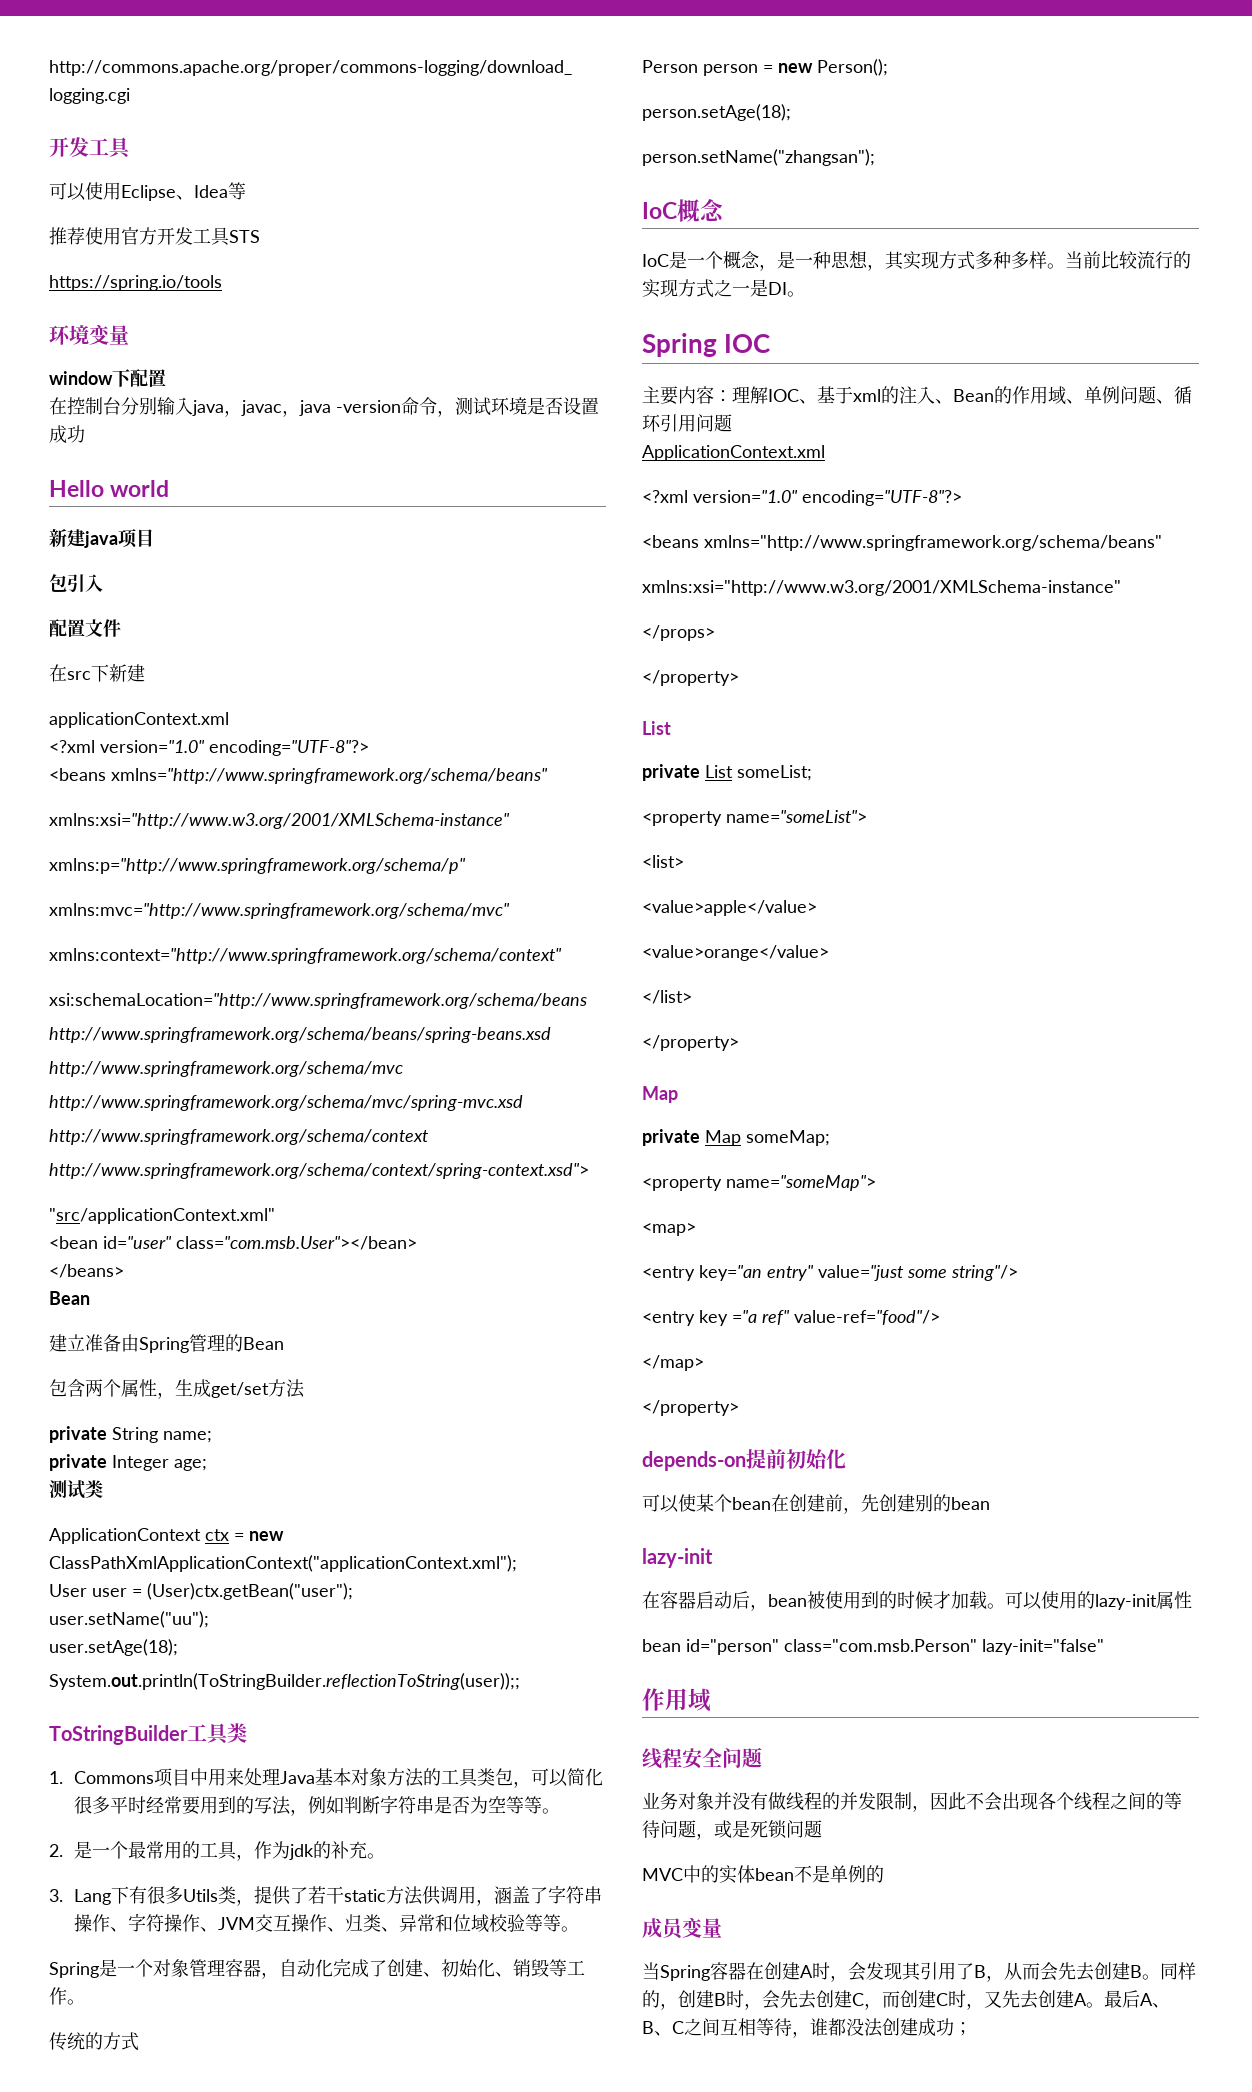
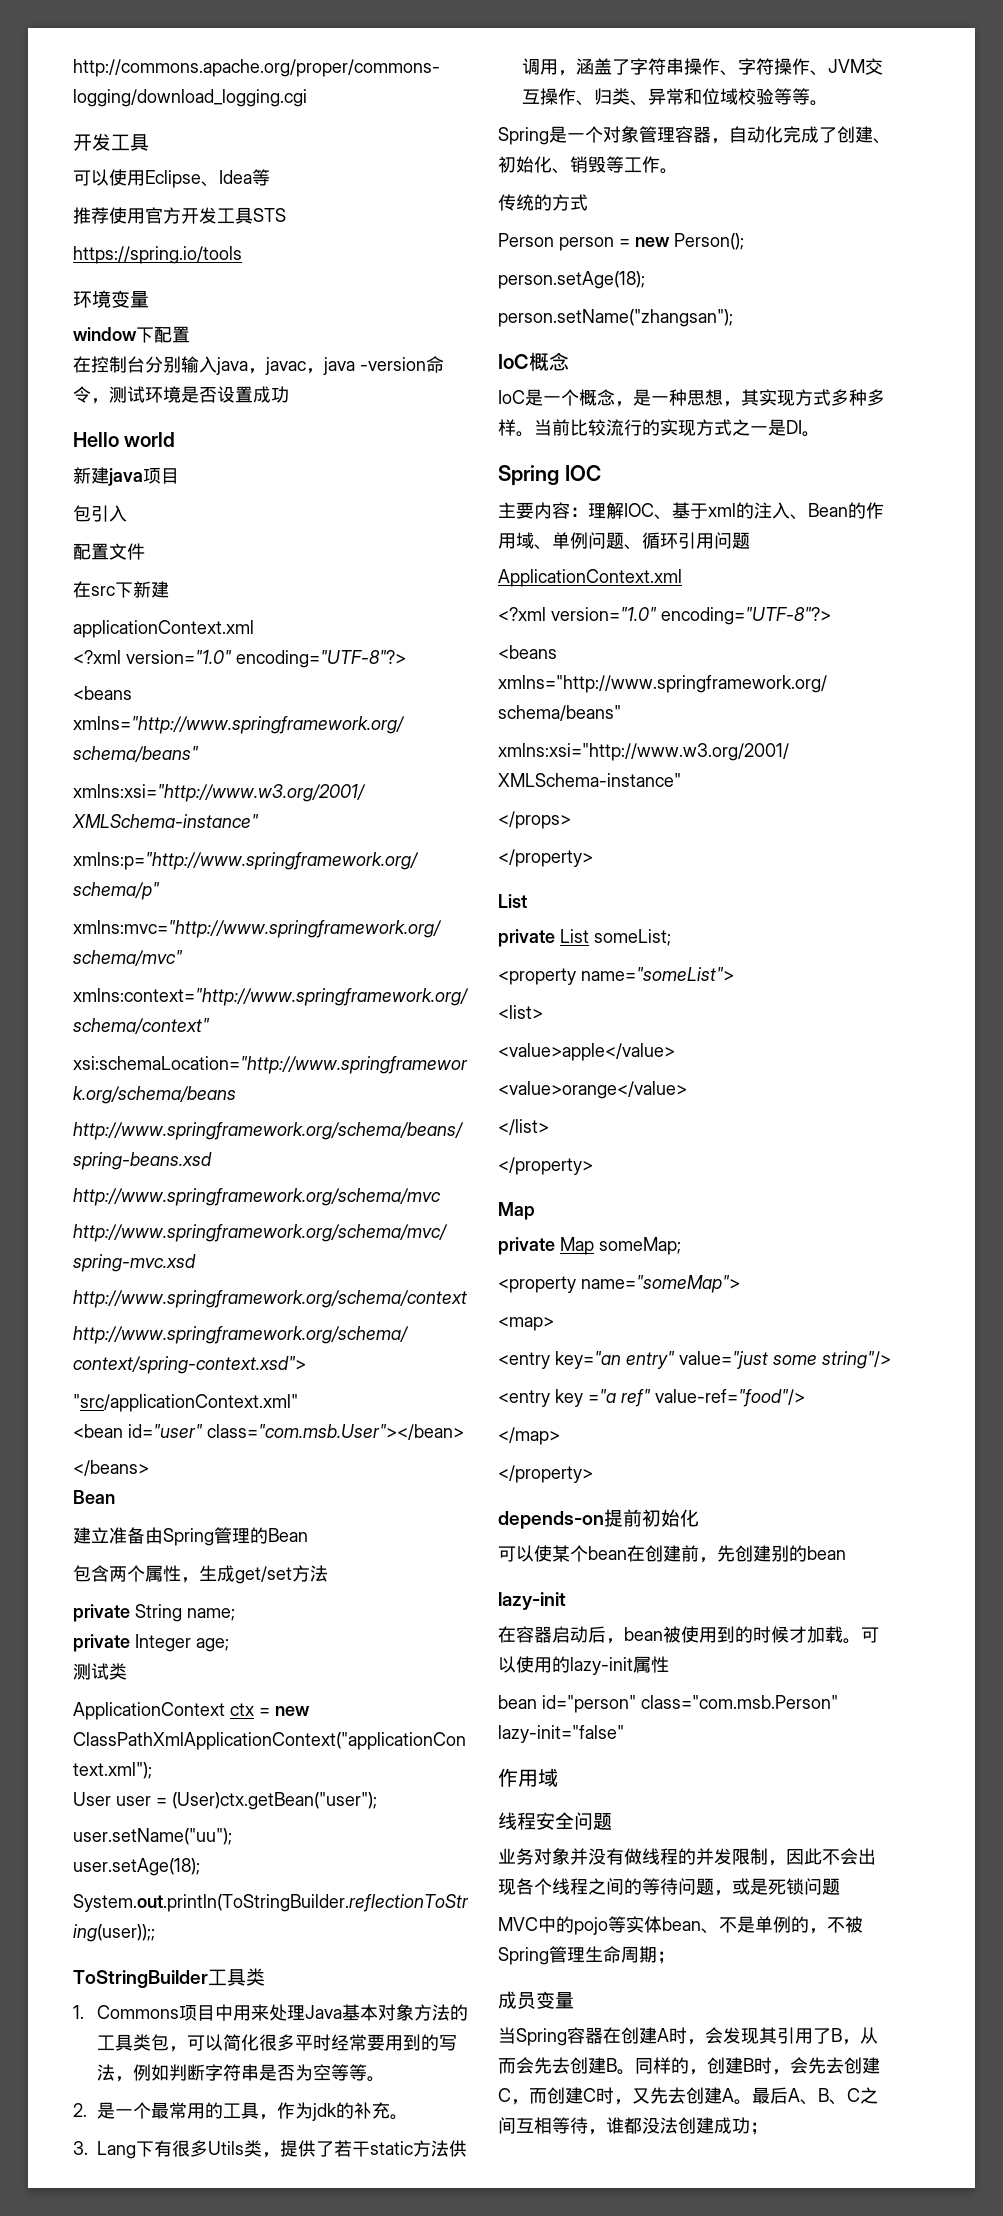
- MVC中的实体bean不是单例的
+ MVC中的pojo等实体bean、不是单例的，不被Spring管理生命周期；

